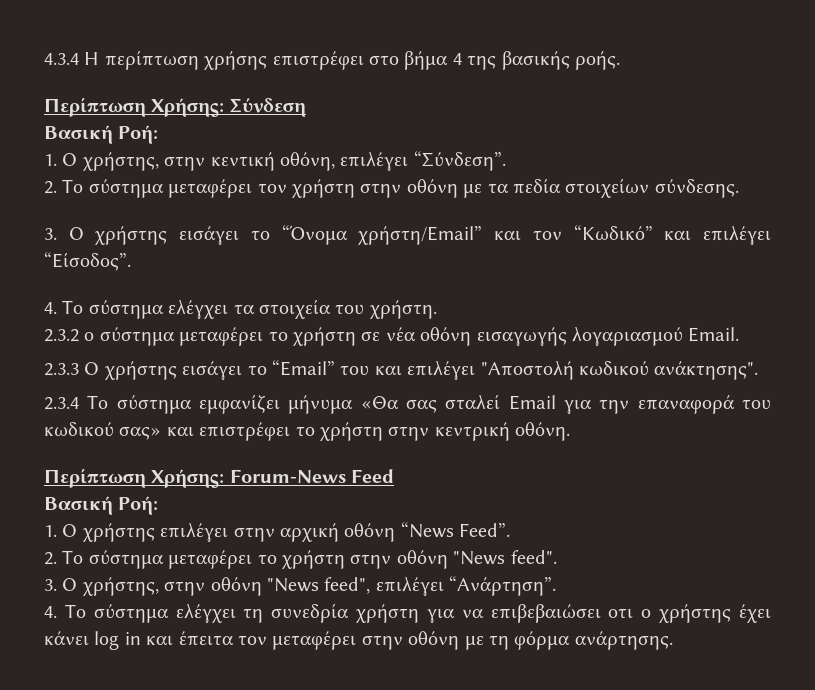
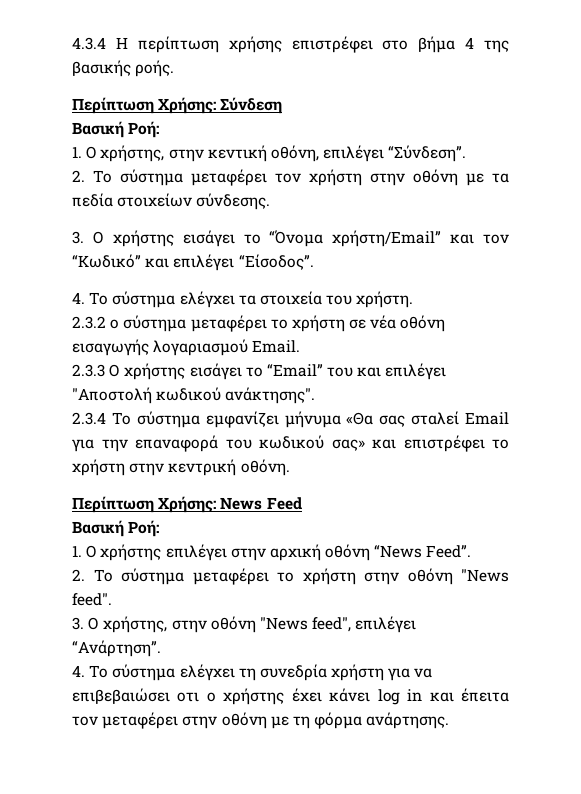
- Περίπτωση Χρήσης: Forum-News Feed
+ Περίπτωση Χρήσης: News Feed

